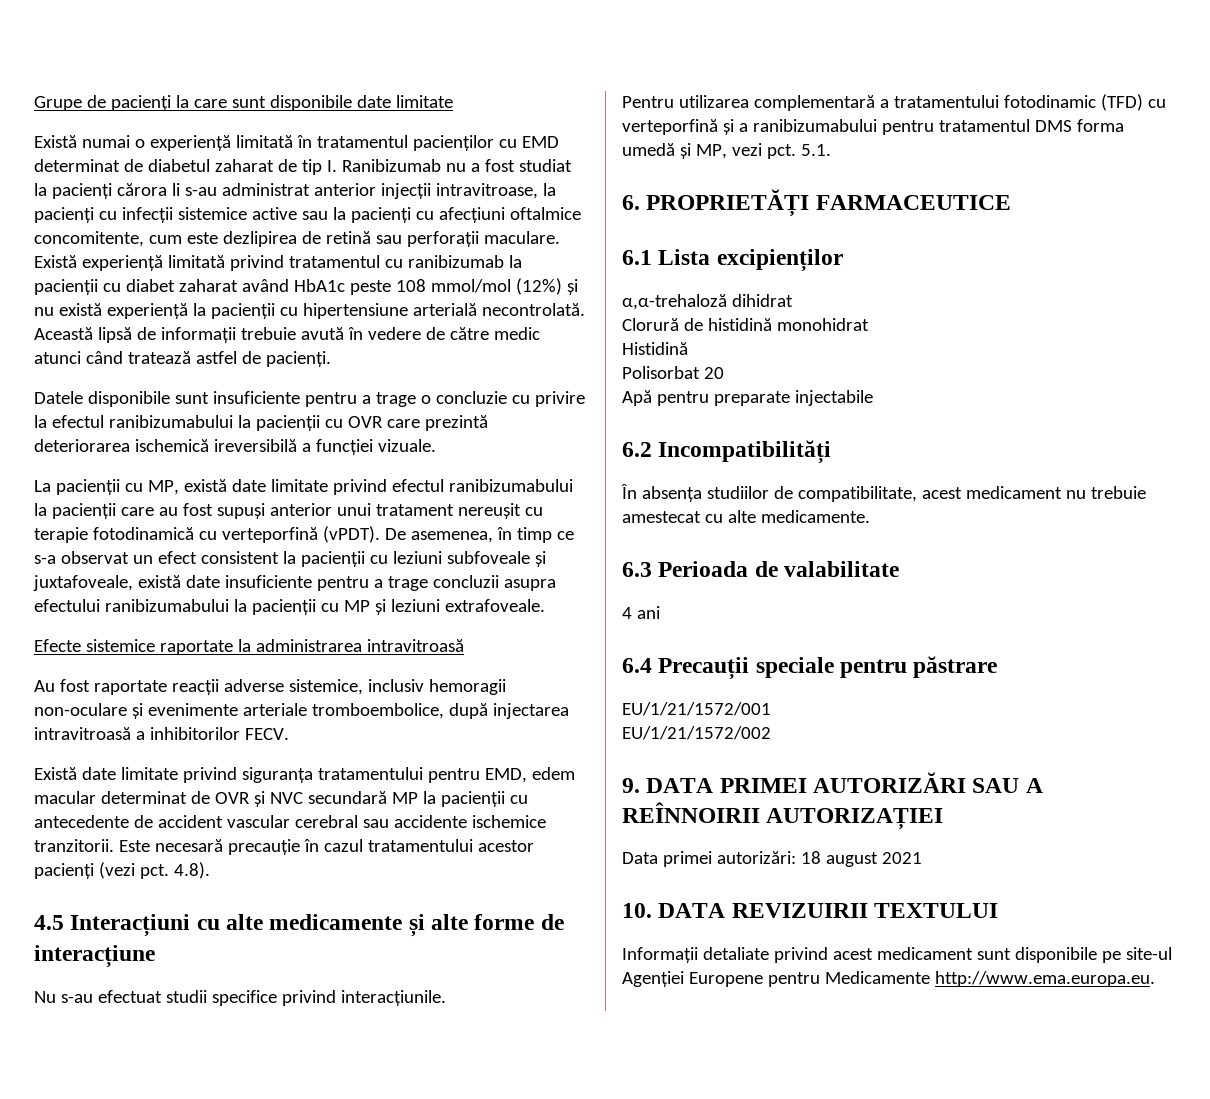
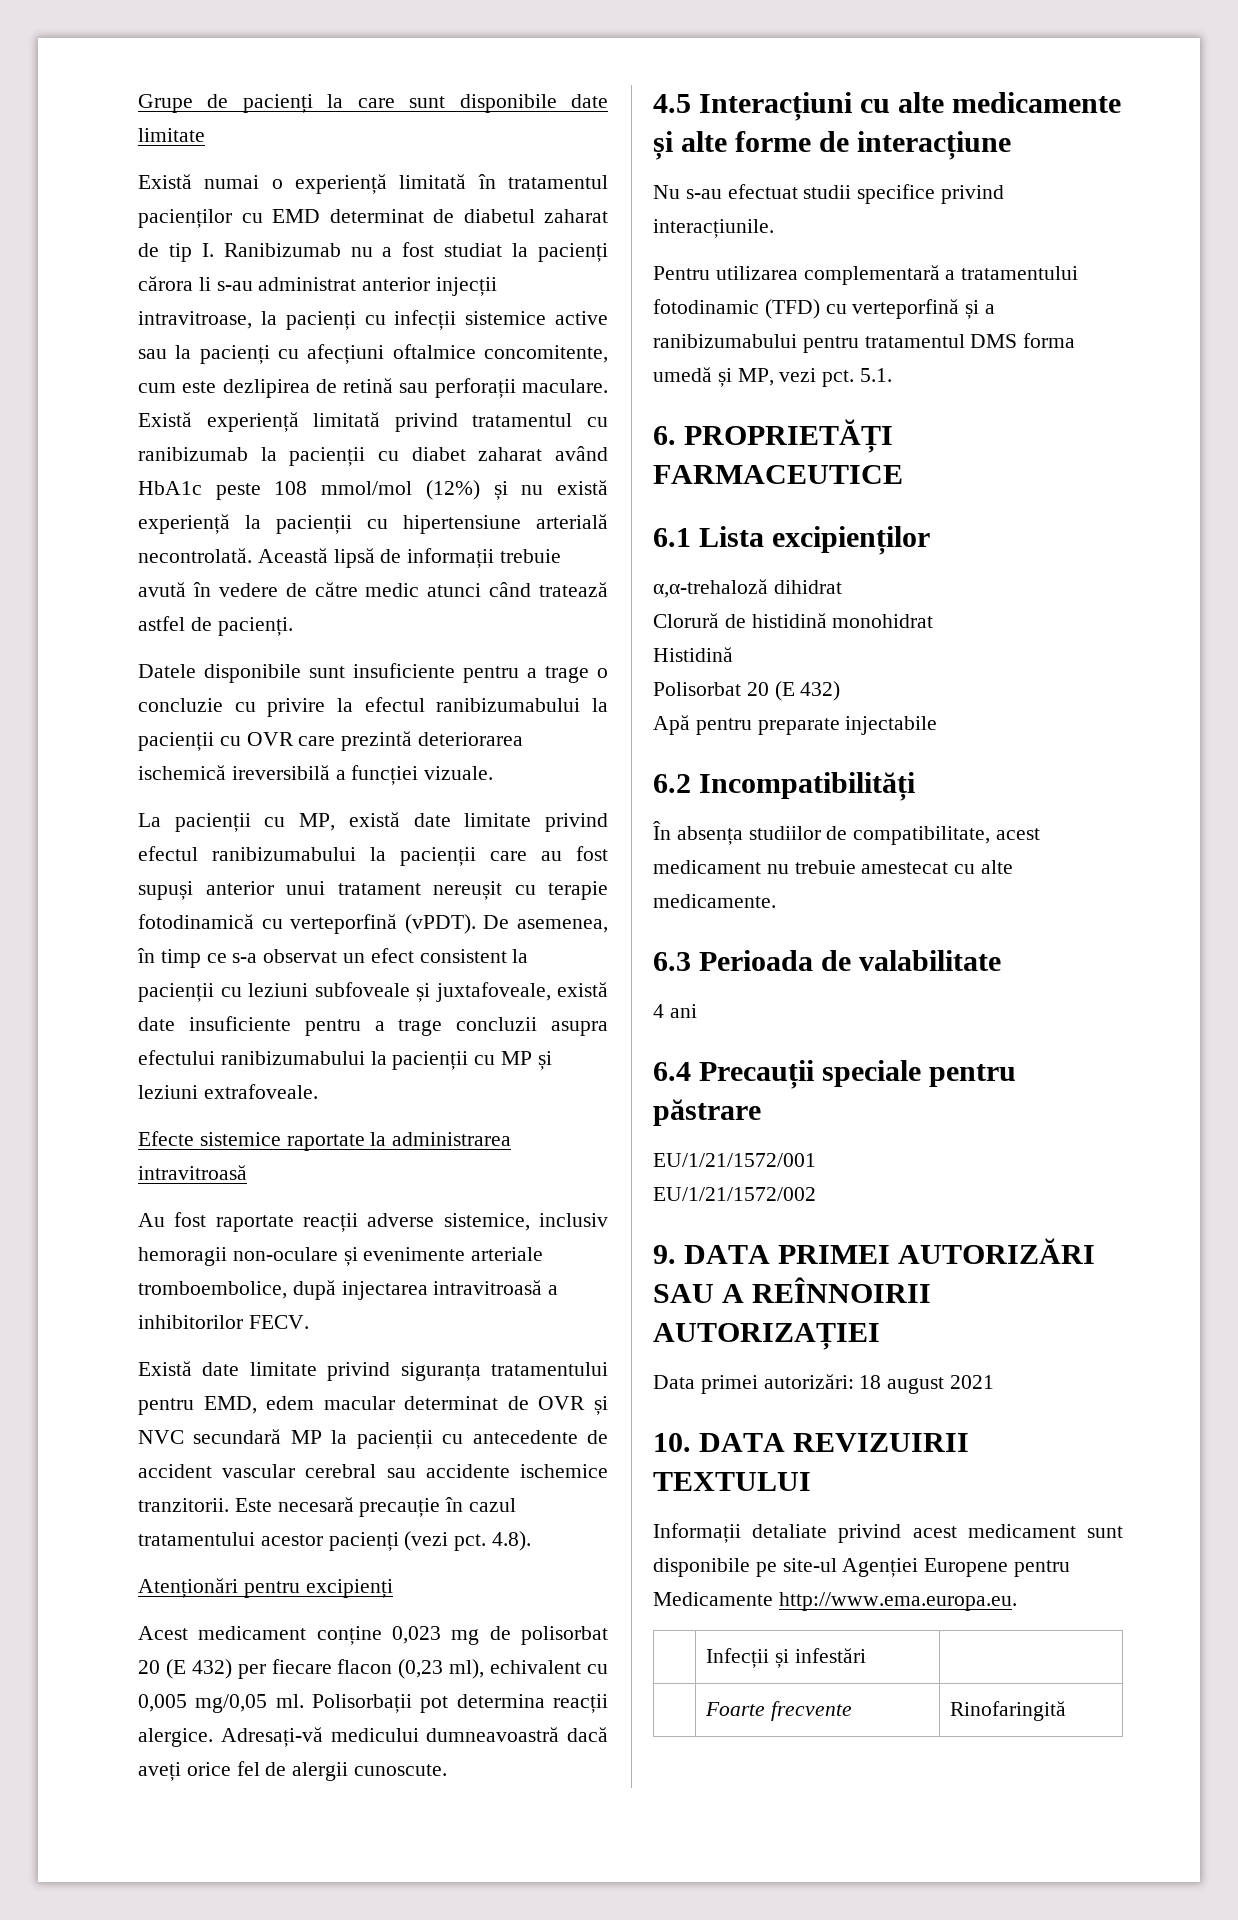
+ Atenționări pentru excipienți
+ Acest medicament conține 0,023 mg de polisorbat 20 (E 432) per fiecare flacon (0,23 ml), echivalent cu 0,005 mg/0,05 ml. Polisorbații pot determina reacții alergice. Adresați-vă medicului dumneavoastră dacă aveți orice fel de alergii cunoscute.
- Polisorbat 20
+ Polisorbat 20 (E 432)
+ | Infecții și infestări |
+ | Foarte frecvente | Rinofaringită

